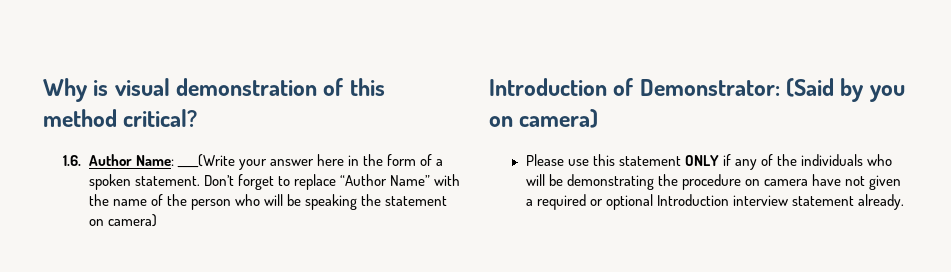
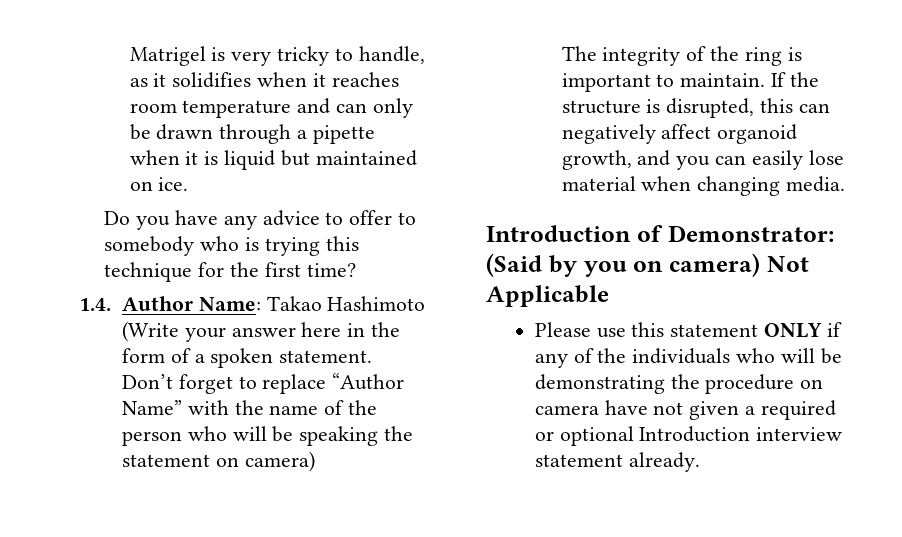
- Why is visual demonstration of this method critical?
- 1.6. Author Name: ____(Write your answer here in the form of a spoken statement.
+ Matrigel is very tricky to handle, as it solidifies when it reaches room temperature and can only be drawn through a pipette when it is liquid but maintained on ice.
+ Do you have any advice to offer to somebody who is trying this technique for the first time?
+ 1.4. Author Name: Takao Hashimoto (Write your answer here in the form of a spoken statement.
+ The integrity of the ring is important to maintain. If the structure is disrupted, this can negatively affect organoid growth, and you can easily lose material when changing media.
- Introduction of Demonstrator: (Said by you on camera)
+ Introduction of Demonstrator: (Said by you on camera) Not Applicable

